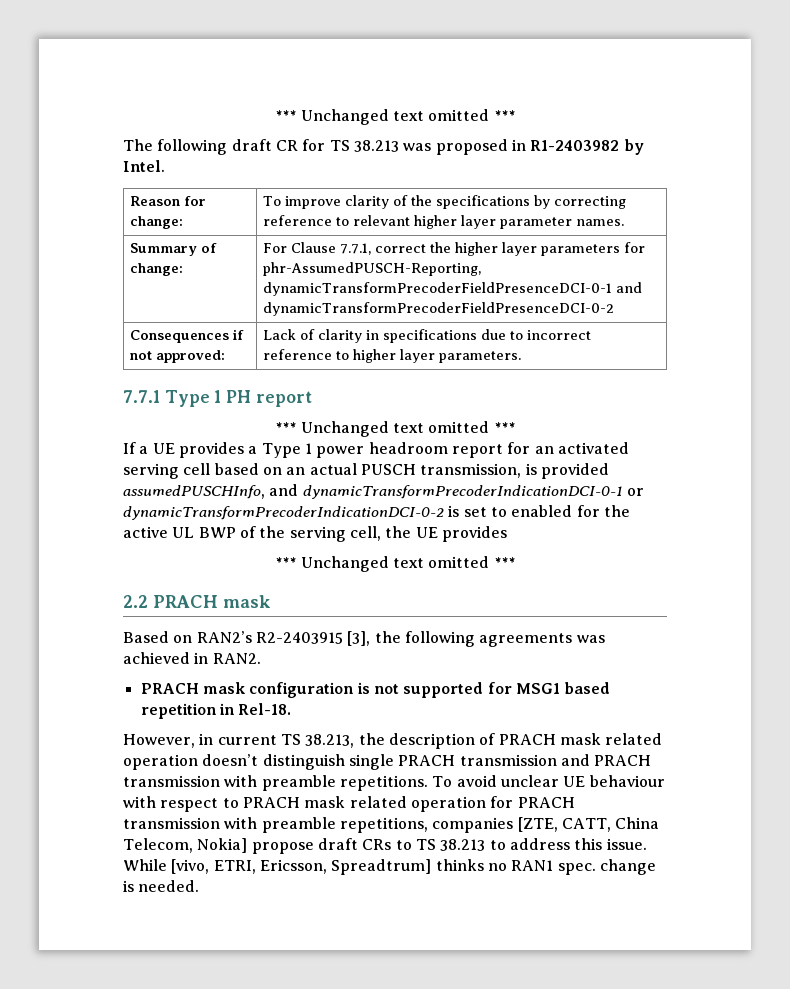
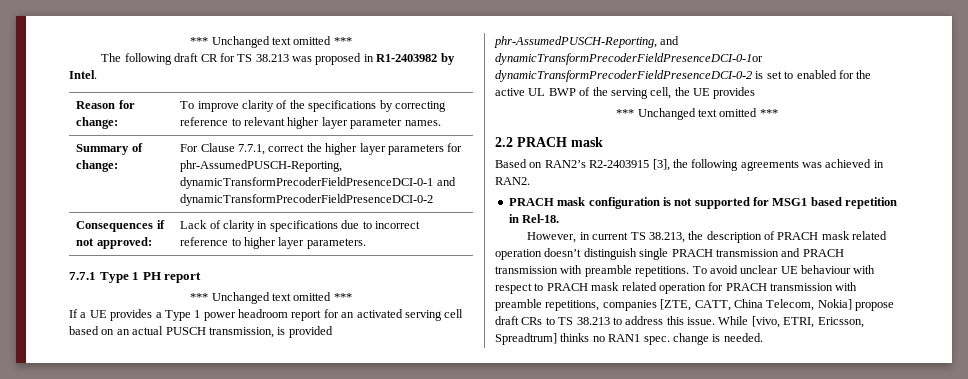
- If a UE provides a Type 1 power headroom report for an activated serving cell based on an actual PUSCH transmission, is provided assumedPUSCHInfo, and dynamicTransformPrecoderIndicationDCI-0-1 or dynamicTransformPrecoderIndicationDCI-0-2 is set to enabled for the active UL BWP of the serving cell, the UE provides
+ If a UE provides a Type 1 power headroom report for an activated serving cell based on an actual PUSCH transmission, is provided phr-AssumedPUSCH-Reporting, and dynamicTransformPrecoderFieldPresenceDCI-0-1or dynamicTransformPrecoderFieldPresenceDCI-0-2 is set to enabled for the active UL BWP of the serving cell, the UE provides

